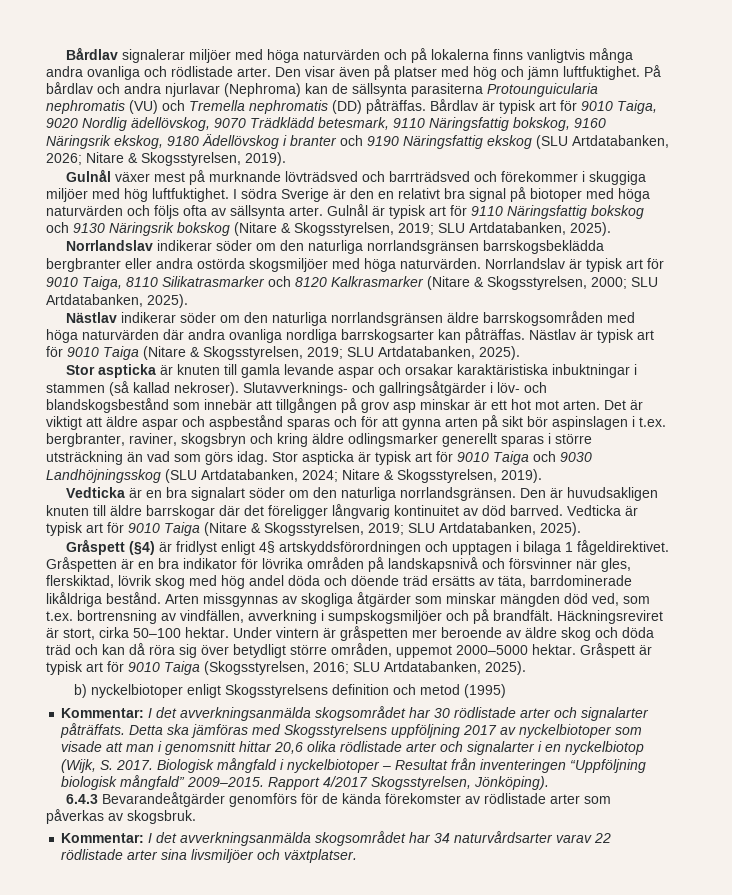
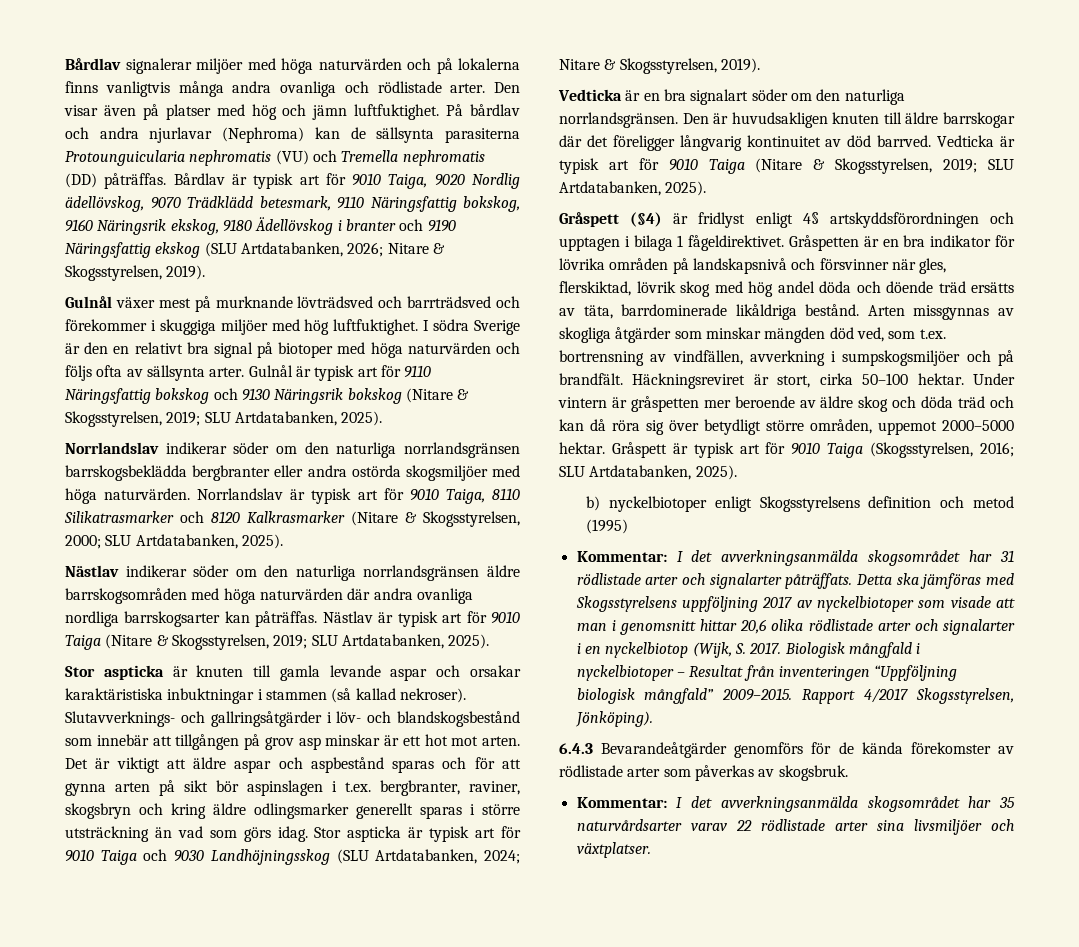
- Kommentar: I det avverkningsanmälda skogsområdet har 30 rödlistade arter och signalarter påträffats.
+ Kommentar: I det avverkningsanmälda skogsområdet har 31 rödlistade arter och signalarter påträffats.
- Kommentar: I det avverkningsanmälda skogsområdet har 34 naturvårdsarter varav 22 rödlistade arter sina livsmiljöer och växtplatser.
+ Kommentar: I det avverkningsanmälda skogsområdet har 35 naturvårdsarter varav 22 rödlistade arter sina livsmiljöer och växtplatser.

